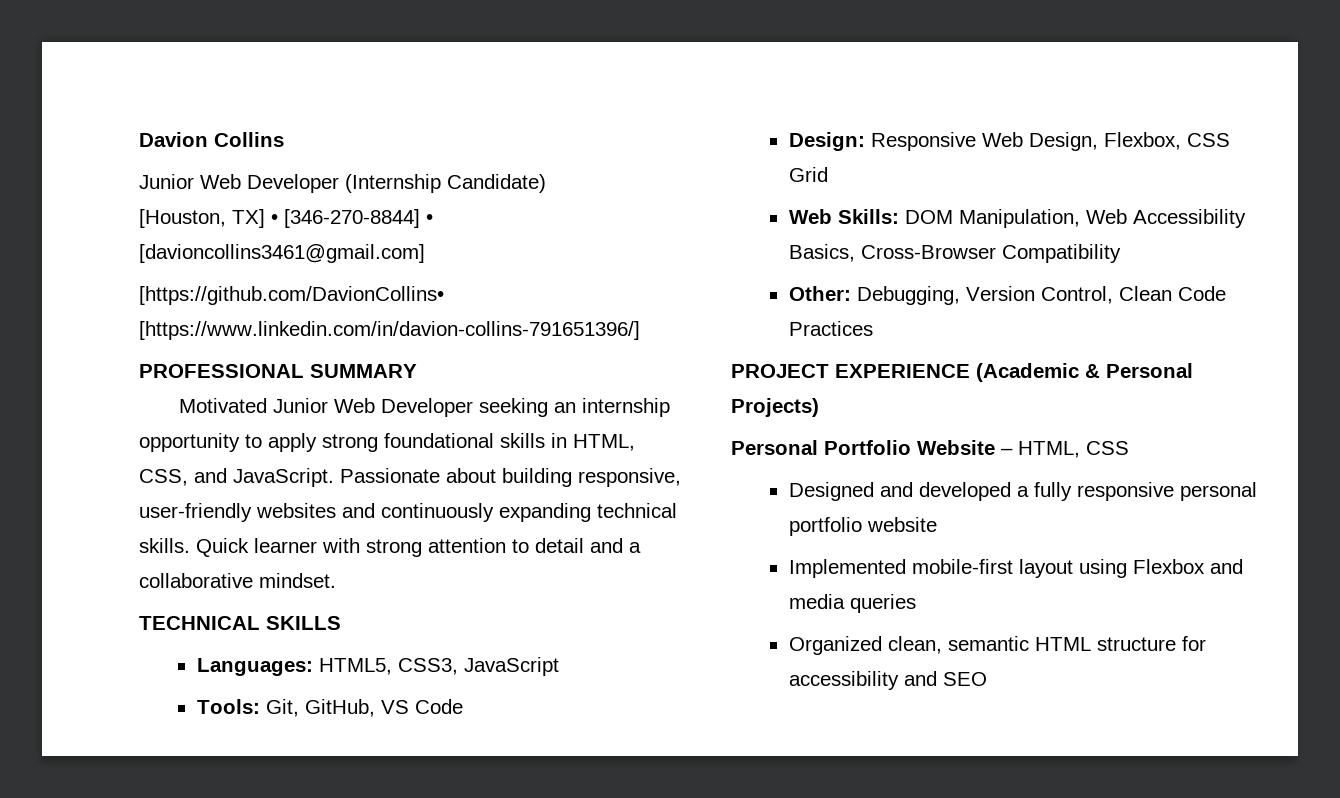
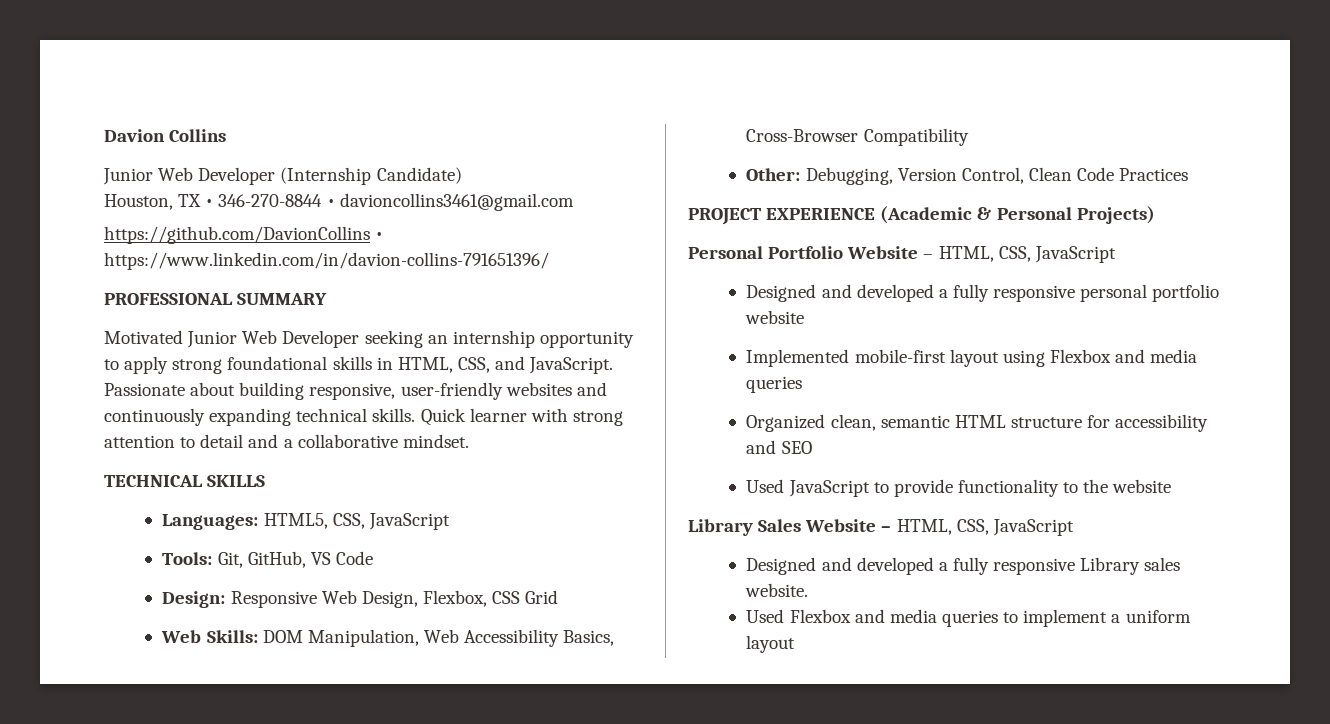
- [Houston, TX] • [346-270-8844] • [davioncollins3461@gmail.com]
- [https://github.com/DavionCollins• [https://www.linkedin.com/in/davion-collins-791651396/]
+ Houston, TX • 346-270-8844 • davioncollins3461@gmail.com
+ https://github.com/DavionCollins • https://www.linkedin.com/in/davion-collins-791651396/
- Languages: HTML5, CSS3, JavaScript
+ Languages: HTML5, CSS, JavaScript
- Personal Portfolio Website – HTML, CSS
+ Personal Portfolio Website – HTML, CSS, JavaScript
+ Used JavaScript to provide functionality to the website
+ Library Sales Website – HTML, CSS, JavaScript
+ Designed and developed a fully responsive Library sales website.
+ Used Flexbox and media queries to implement a uniform layout

